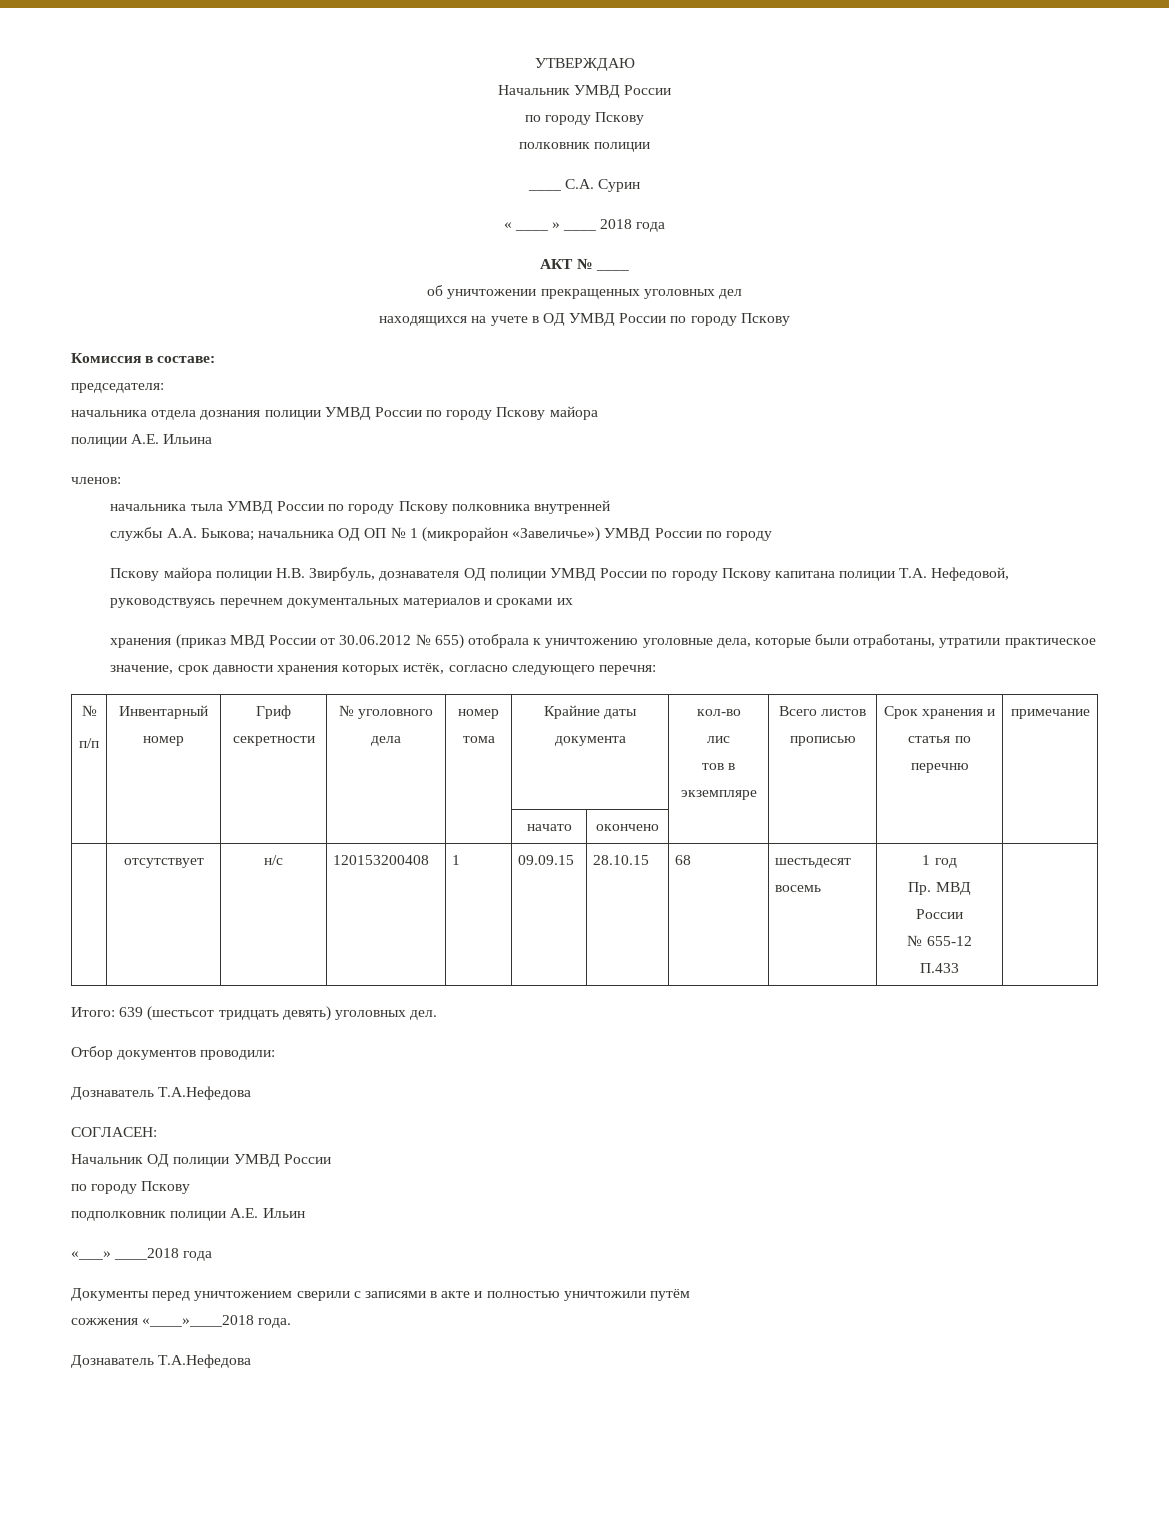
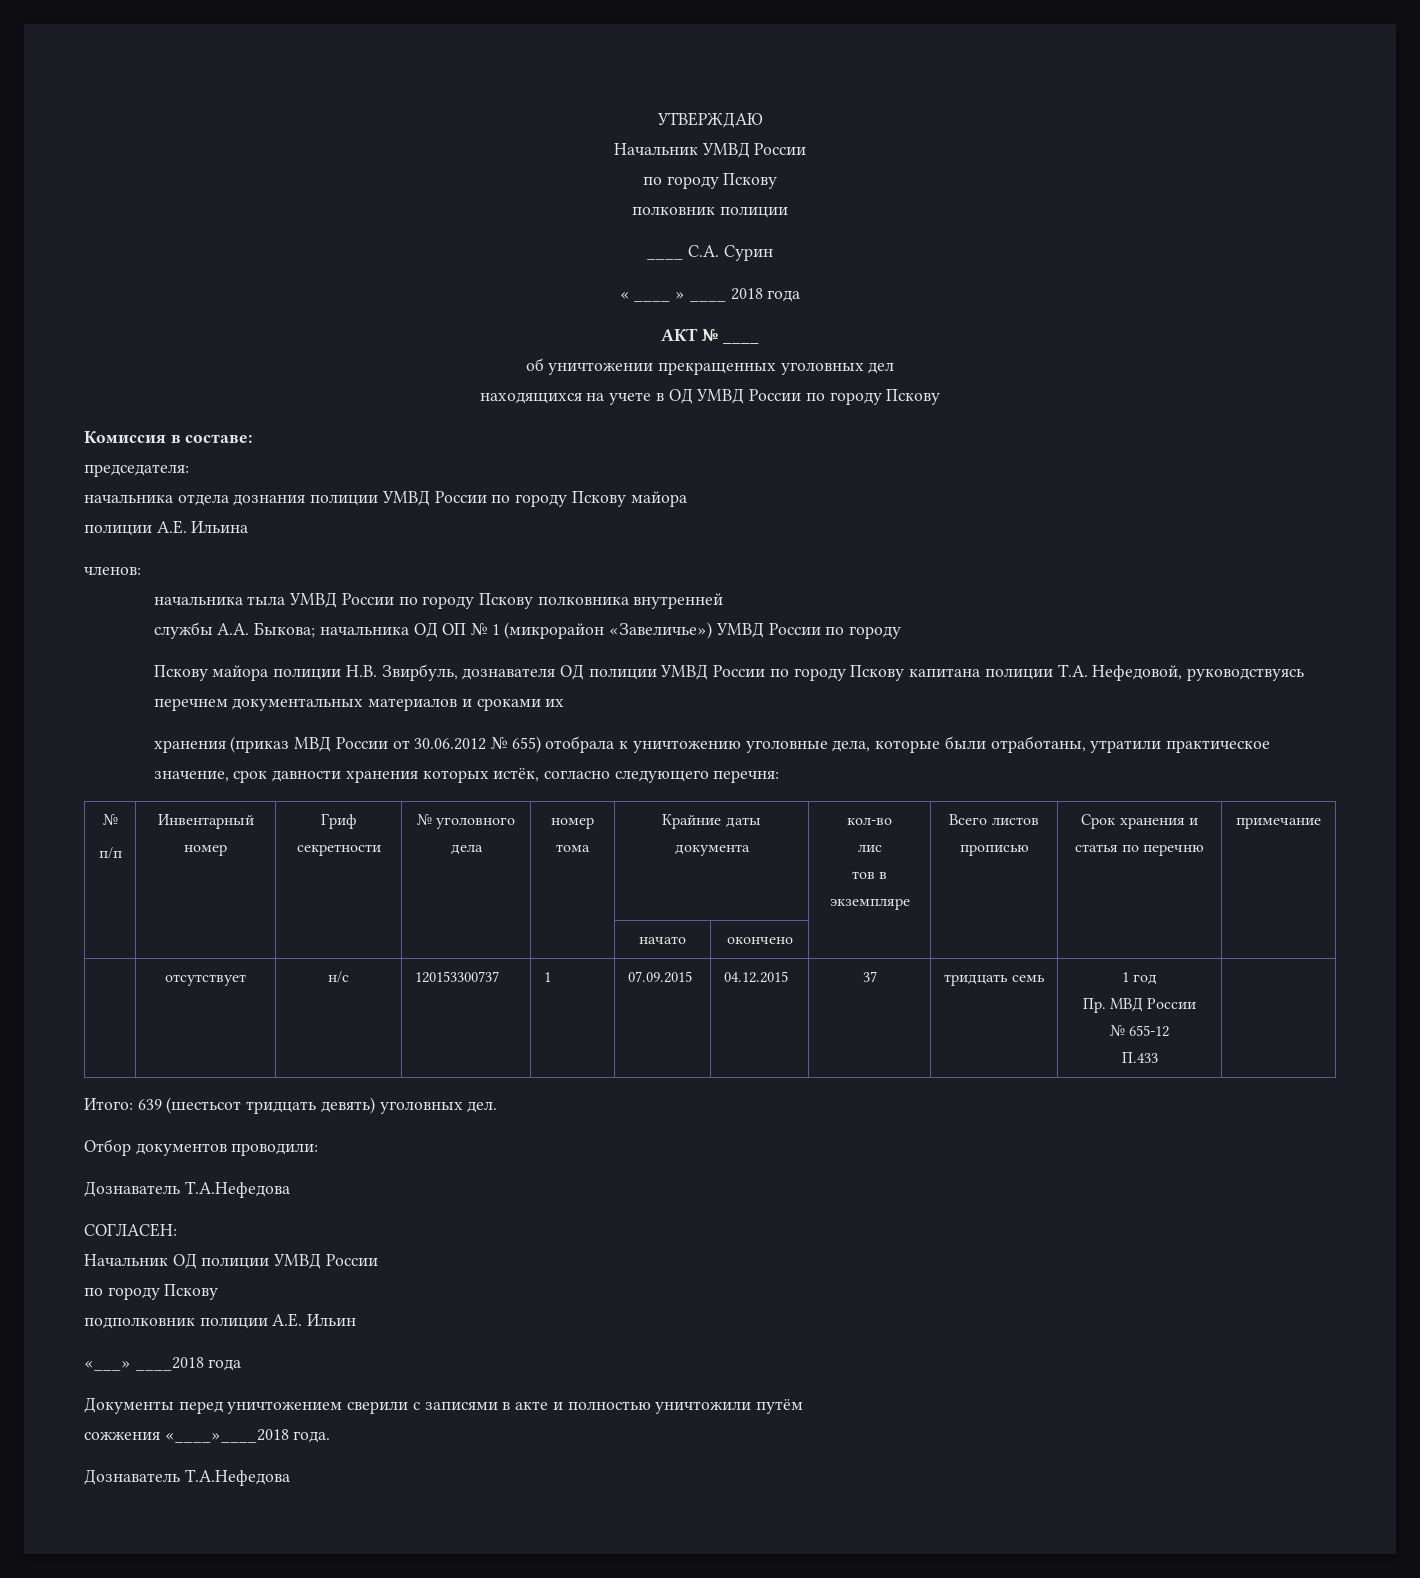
- | отсутствует | н/с | 120153200408 | 1 | 09.09.15 | 28.10.15 | 68 | шестьдесят восемь | 1 год
+ | отсутствует | н/с | 120153300737 | 1 | 07.09.2015 | 04.12.2015 | 37 | тридцать семь | 1 год

